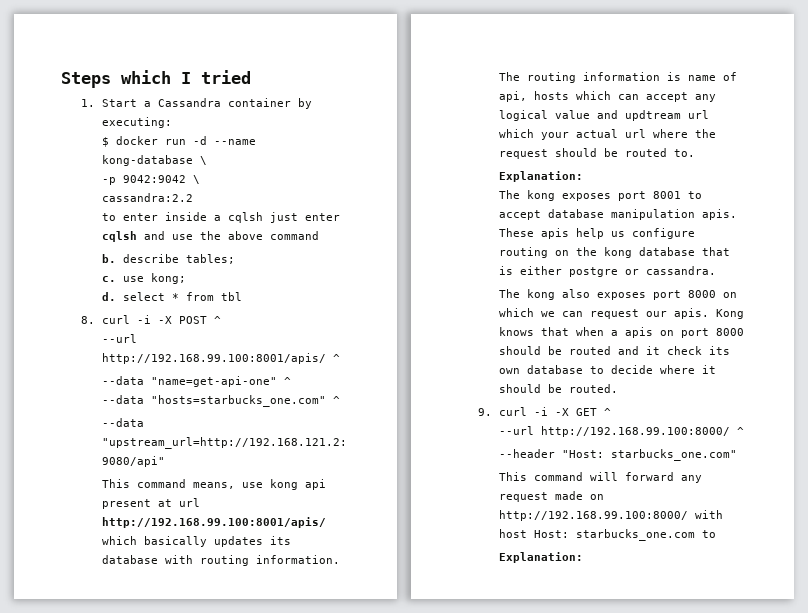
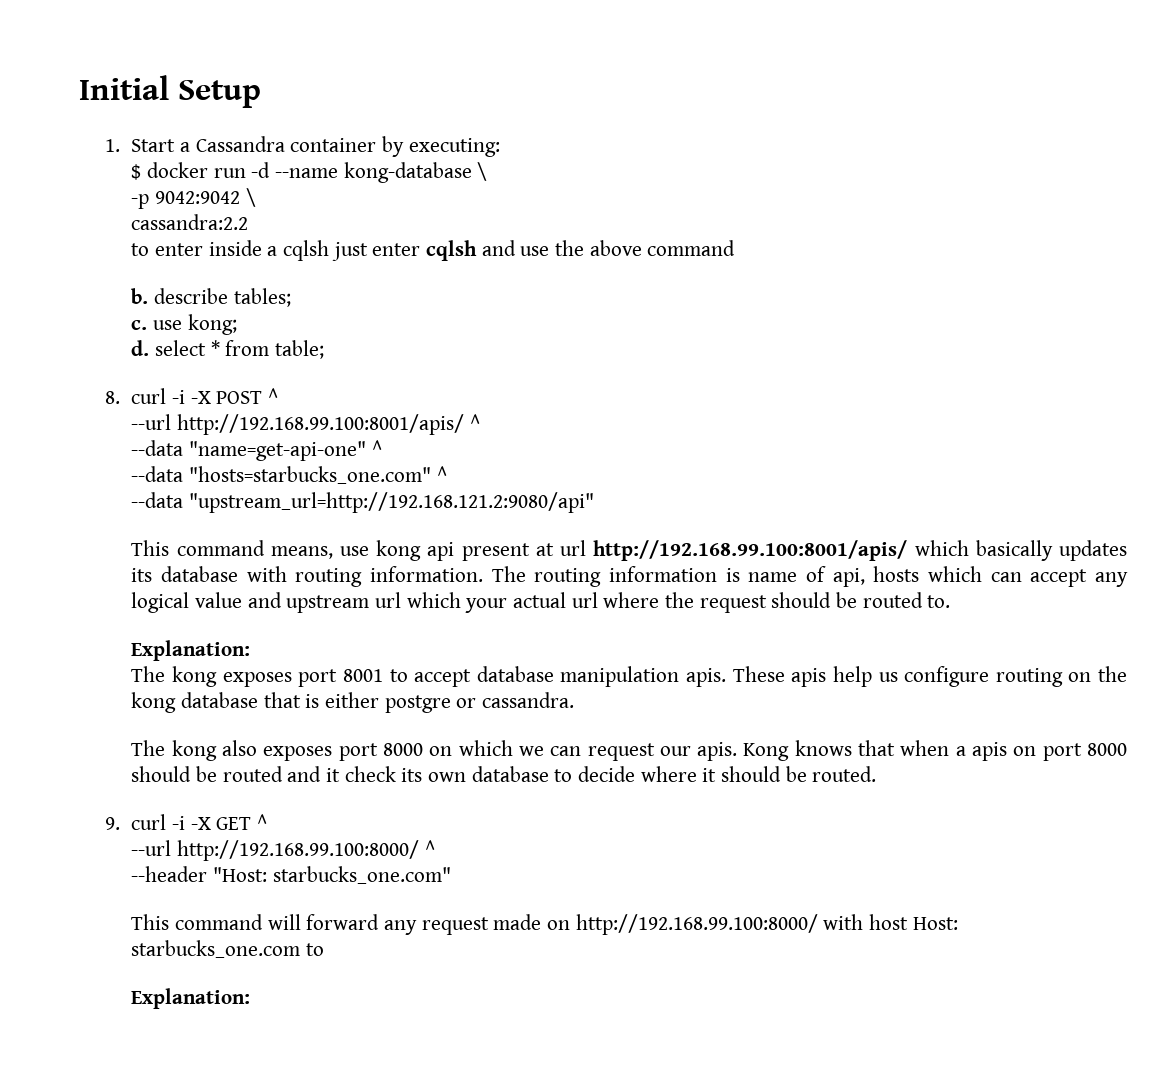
- Steps which I tried
+ Initial Setup
- d. select * from tbl
+ d. select * from table;
- The routing information is name of api, hosts which can accept any logical value and updtream url which your actual url where the request should be routed to.
+ The routing information is name of api, hosts which can accept any logical value and upstream url which your actual url where the request should be routed to.

